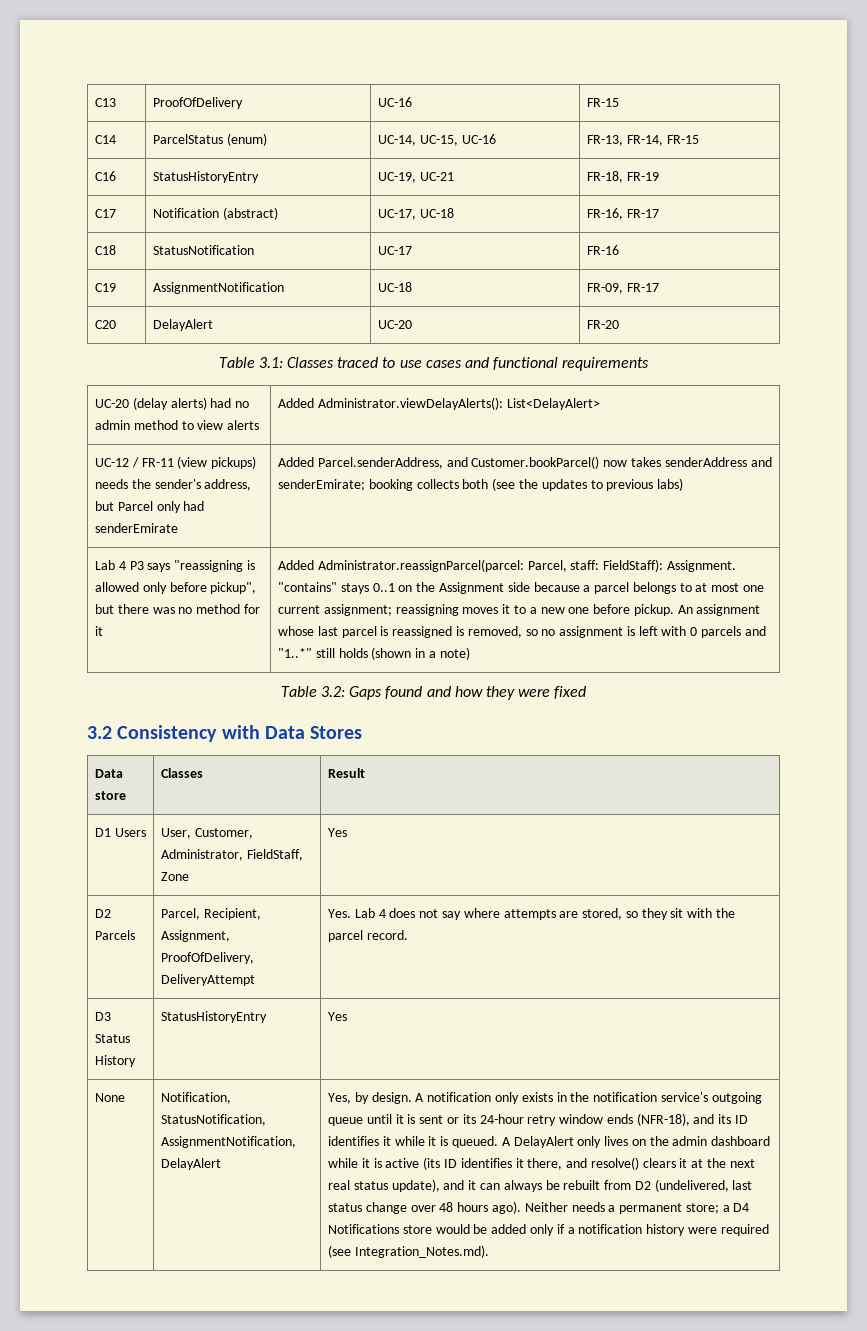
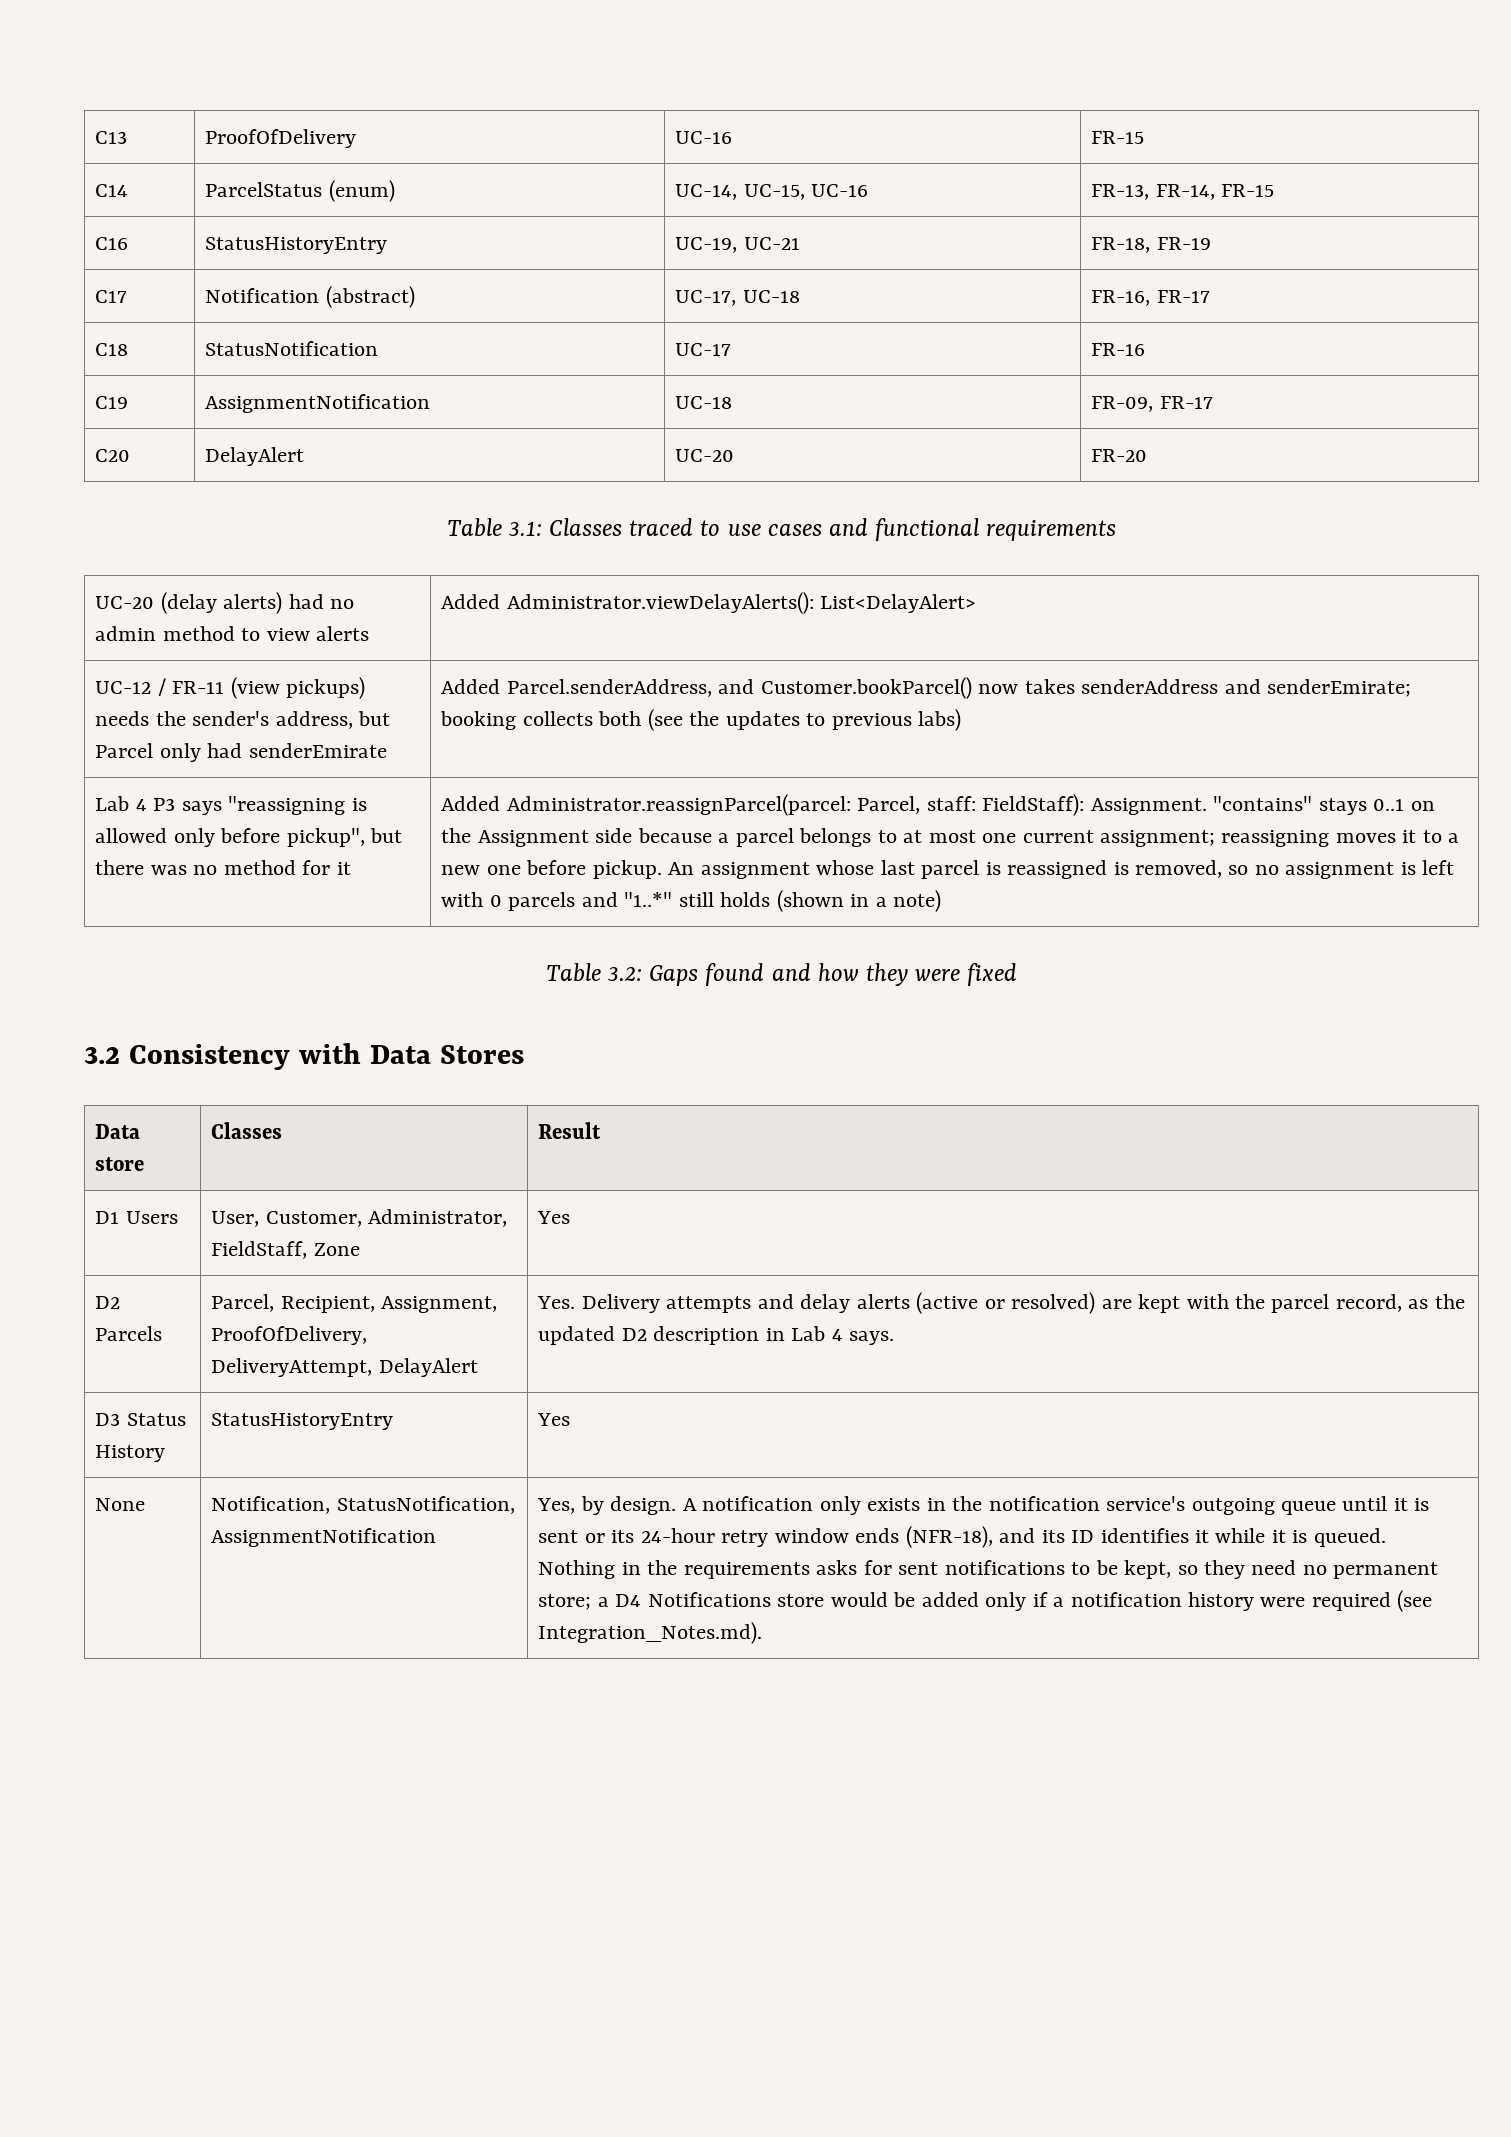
- D2 Parcels | Parcel, Recipient, Assignment, ProofOfDelivery, DeliveryAttempt | Yes. Lab 4 does not say where attempts are stored, so they sit with the parcel record.
+ D2 Parcels | Parcel, Recipient, Assignment, ProofOfDelivery, DeliveryAttempt, DelayAlert | Yes. Delivery attempts and delay alerts (active or resolved) are kept with the parcel record, as the updated D2 description in Lab 4 says.
- Notification, StatusNotification, AssignmentNotification, DelayAlert
+ Notification, StatusNotification, AssignmentNotification
- A DelayAlert only lives on the admin dashboard while it is active (its ID identifies it there, and resolve() clears it at the next real status update), and it can always be rebuilt from D2 (undelivered, last status change over 48 hours ago). Neither needs a permanent store; a D4 Notifications store would be added only if a notification history were required (see Integration_Notes.md).
+ Nothing in the requirements asks for sent notifications to be kept, so they need no permanent store; a D4 Notifications store would be added only if a notification history were required (see Integration_Notes.md).

